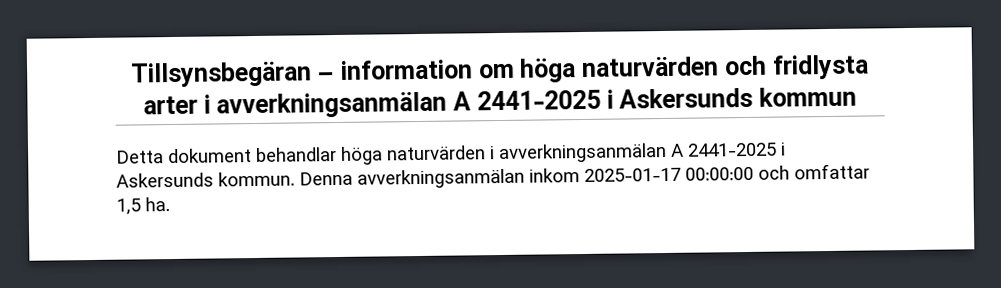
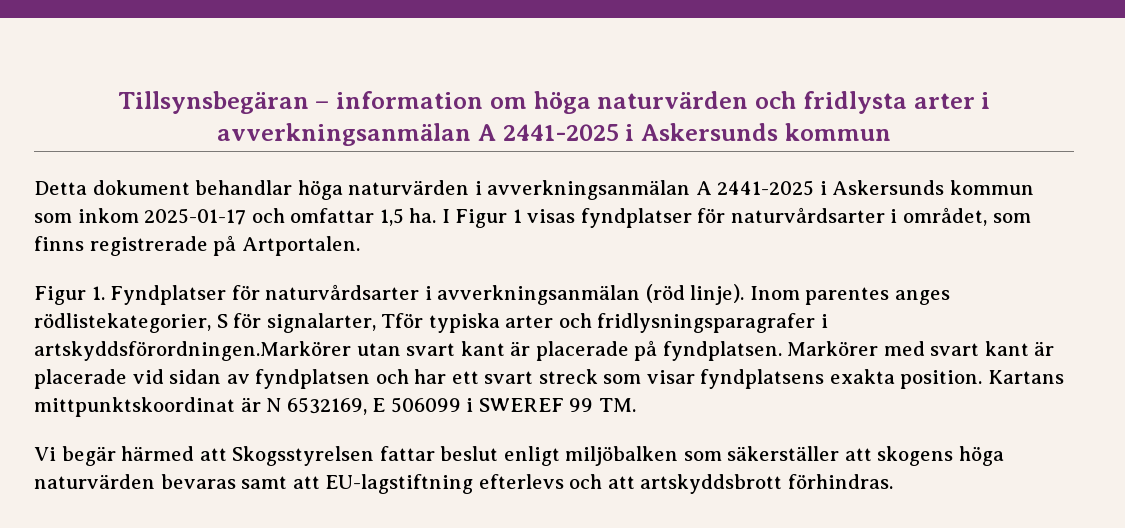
- Detta dokument behandlar höga naturvärden i avverkningsanmälan A 2441-2025 i Askersunds kommun. Denna avverkningsanmälan inkom 2025-01-17 00:00:00 och omfattar 1,5 ha.
+ Detta dokument behandlar höga naturvärden i avverkningsanmälan A 2441-2025 i Askersunds kommun som inkom 2025-01-17 och omfattar 1,5 ha.
+ I Figur 1 visas fyndplatser för naturvårdsarter i området, som finns registrerade på Artportalen.
+ Figur 1. Fyndplatser för naturvårdsarter i avverkningsanmälan (röd linje). Inom parentes anges rödlistekategorier, S för signalarter, Tför typiska arter och fridlysningsparagrafer i artskyddsförordningen.Markörer utan svart kant är placerade på fyndplatsen. Markörer med svart kant är placerade vid sidan av fyndplatsen och har ett svart streck som visar fyndplatsens exakta position. Kartans mittpunktskoordinat är N 6532169, E 506099 i SWEREF 99 TM.
+ Vi begär härmed att Skogsstyrelsen fattar beslut enligt miljöbalken som säkerställer att skogens höga naturvärden bevaras samt att EU-lagstiftning efterlevs och att artskyddsbrott förhindras.

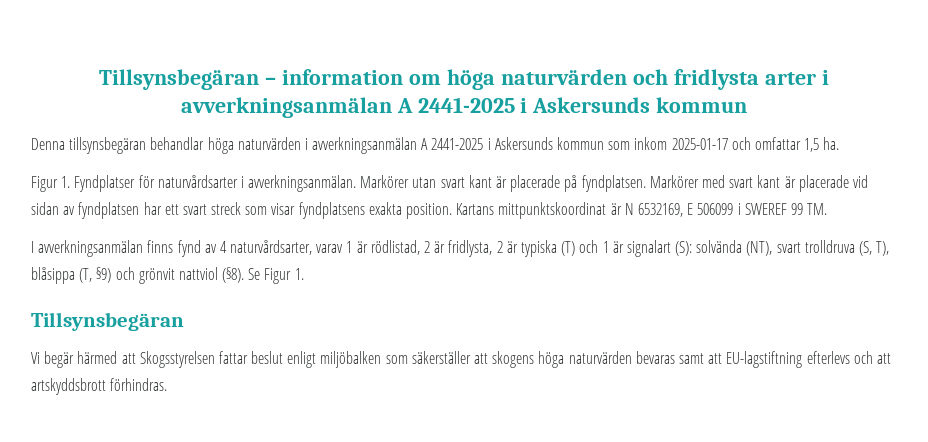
- Detta dokument behandlar höga naturvärden i avverkningsanmälan A 2441-2025 i Askersunds kommun som inkom 2025-01-17 och omfattar 1,5 ha. I Figur 1 visas fyndplatser för naturvårdsarter i området, som finns registrerade på Artportalen.
+ Denna tillsynsbegäran behandlar höga naturvärden i avverkningsanmälan A 2441-2025 i Askersunds kommun som inkom 2025-01-17 och omfattar 1,5 ha.
- Figur 1. Fyndplatser för naturvårdsarter i avverkningsanmälan (röd linje). Inom parentes anges rödlistekategorier, S för signalarter, Tför typiska arter och fridlysningsparagrafer i artskyddsförordningen.Markörer utan svart kant är placerade på fyndplatsen.
+ Figur 1. Fyndplatser för naturvårdsarter i avverkningsanmälan. Markörer utan svart kant är placerade på fyndplatsen.
- Markörer med svart kant är placerade vid sidan av fyndplatsen och har ett svart streck som visar fyndplatsens exakta position.
+ Markörer med svart kant är placerade vid sidan av fyndplatsen har ett svart streck som visar fyndplatsens exakta position.
+ I avverkningsanmälan finns fynd av 4 naturvårdsarter, varav 1 är rödlistad, 2 är fridlysta, 2 är typiska (T) och 1 är signalart (S): solvända (NT), svart trolldruva (S, T), blåsippa (T, §9) och grönvit nattviol (§8). Se Figur 1.
+ Tillsynsbegäran

